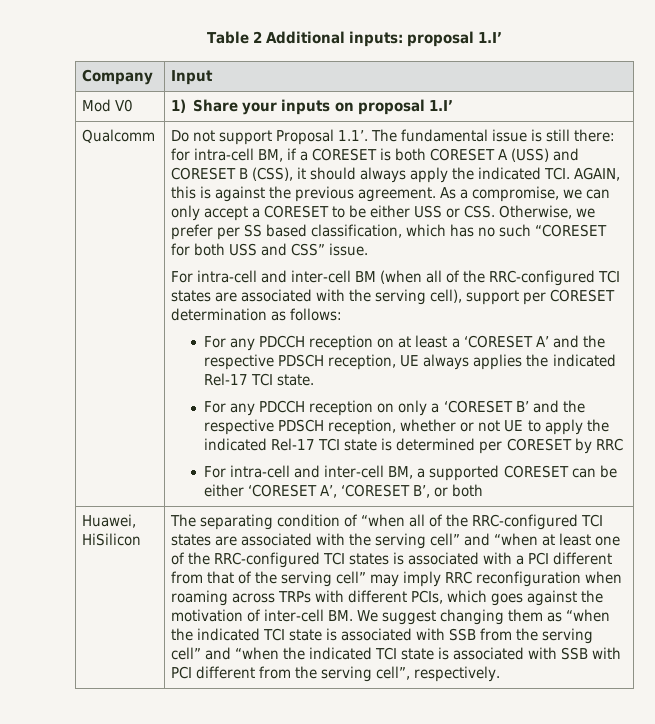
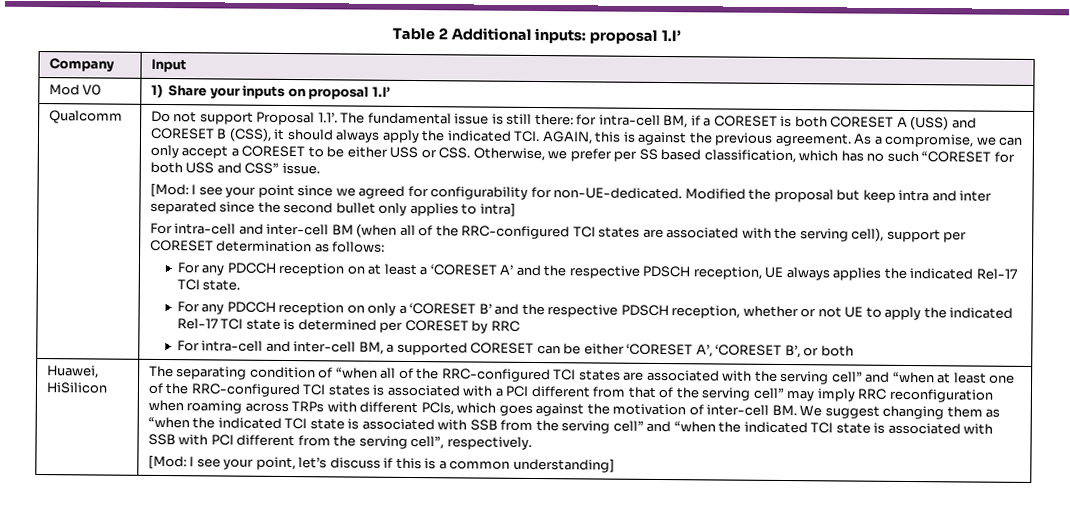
+ [Mod: I see your point since we agreed for configurability for non-UE-dedicated. Modified the proposal but keep intra and inter separated since the second bullet only applies to intra]
+ [Mod: I see your point, let’s discuss if this is a common understanding]

